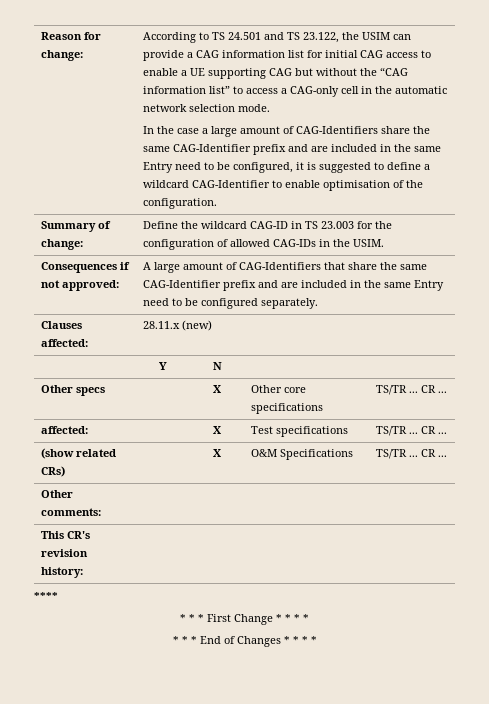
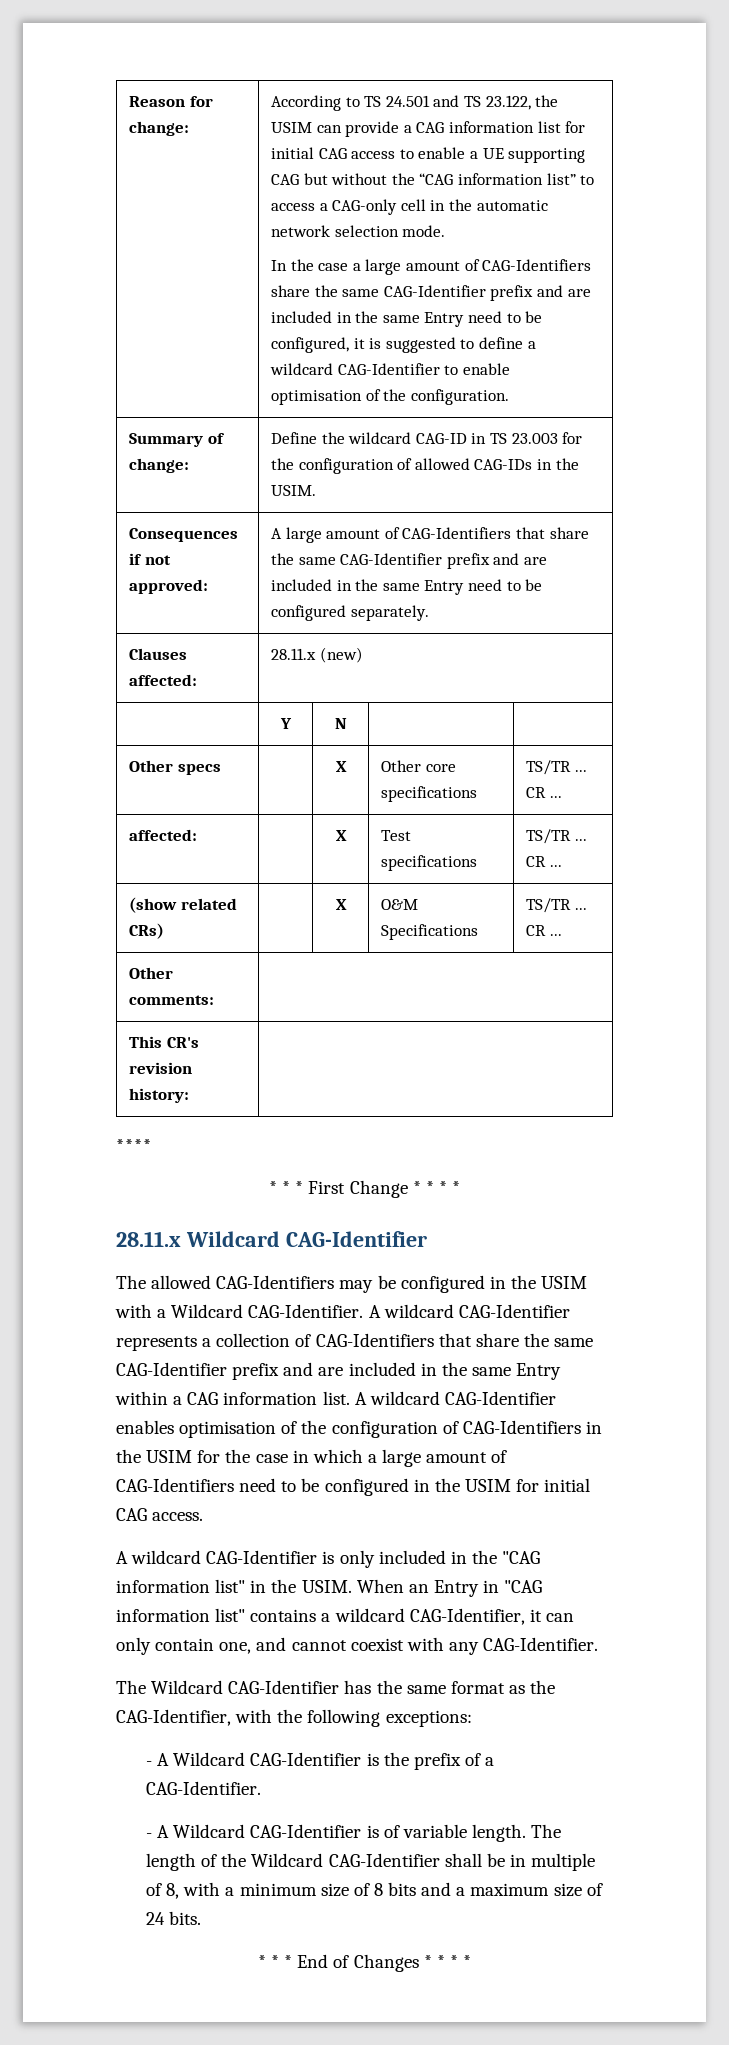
+ 28.11.x Wildcard CAG-Identifier
+ The allowed CAG-Identifiers may be configured in the USIM with a Wildcard CAG-Identifier. A wildcard CAG-Identifier represents a collection of CAG-Identifiers that share the same CAG-Identifier prefix and are included in the same Entry within a CAG information list. A wildcard CAG-Identifier enables optimisation of the configuration of CAG-Identifiers in the USIM for the case in which a large amount of CAG-Identifiers need to be configured in the USIM for initial CAG access.
+ A wildcard CAG-Identifier is only included in the "CAG information list" in the USIM. When an Entry in "CAG information list" contains a wildcard CAG-Identifier, it can only contain one, and cannot coexist with any CAG-Identifier.
+ The Wildcard CAG-Identifier has the same format as the CAG-Identifier, with the following exceptions:
+ - A Wildcard CAG-Identifier is the prefix of a CAG-Identifier.
+ - A Wildcard CAG-Identifier is of variable length. The length of the Wildcard CAG-Identifier shall be in multiple of 8, with a minimum size of 8 bits and a maximum size of 24 bits.

